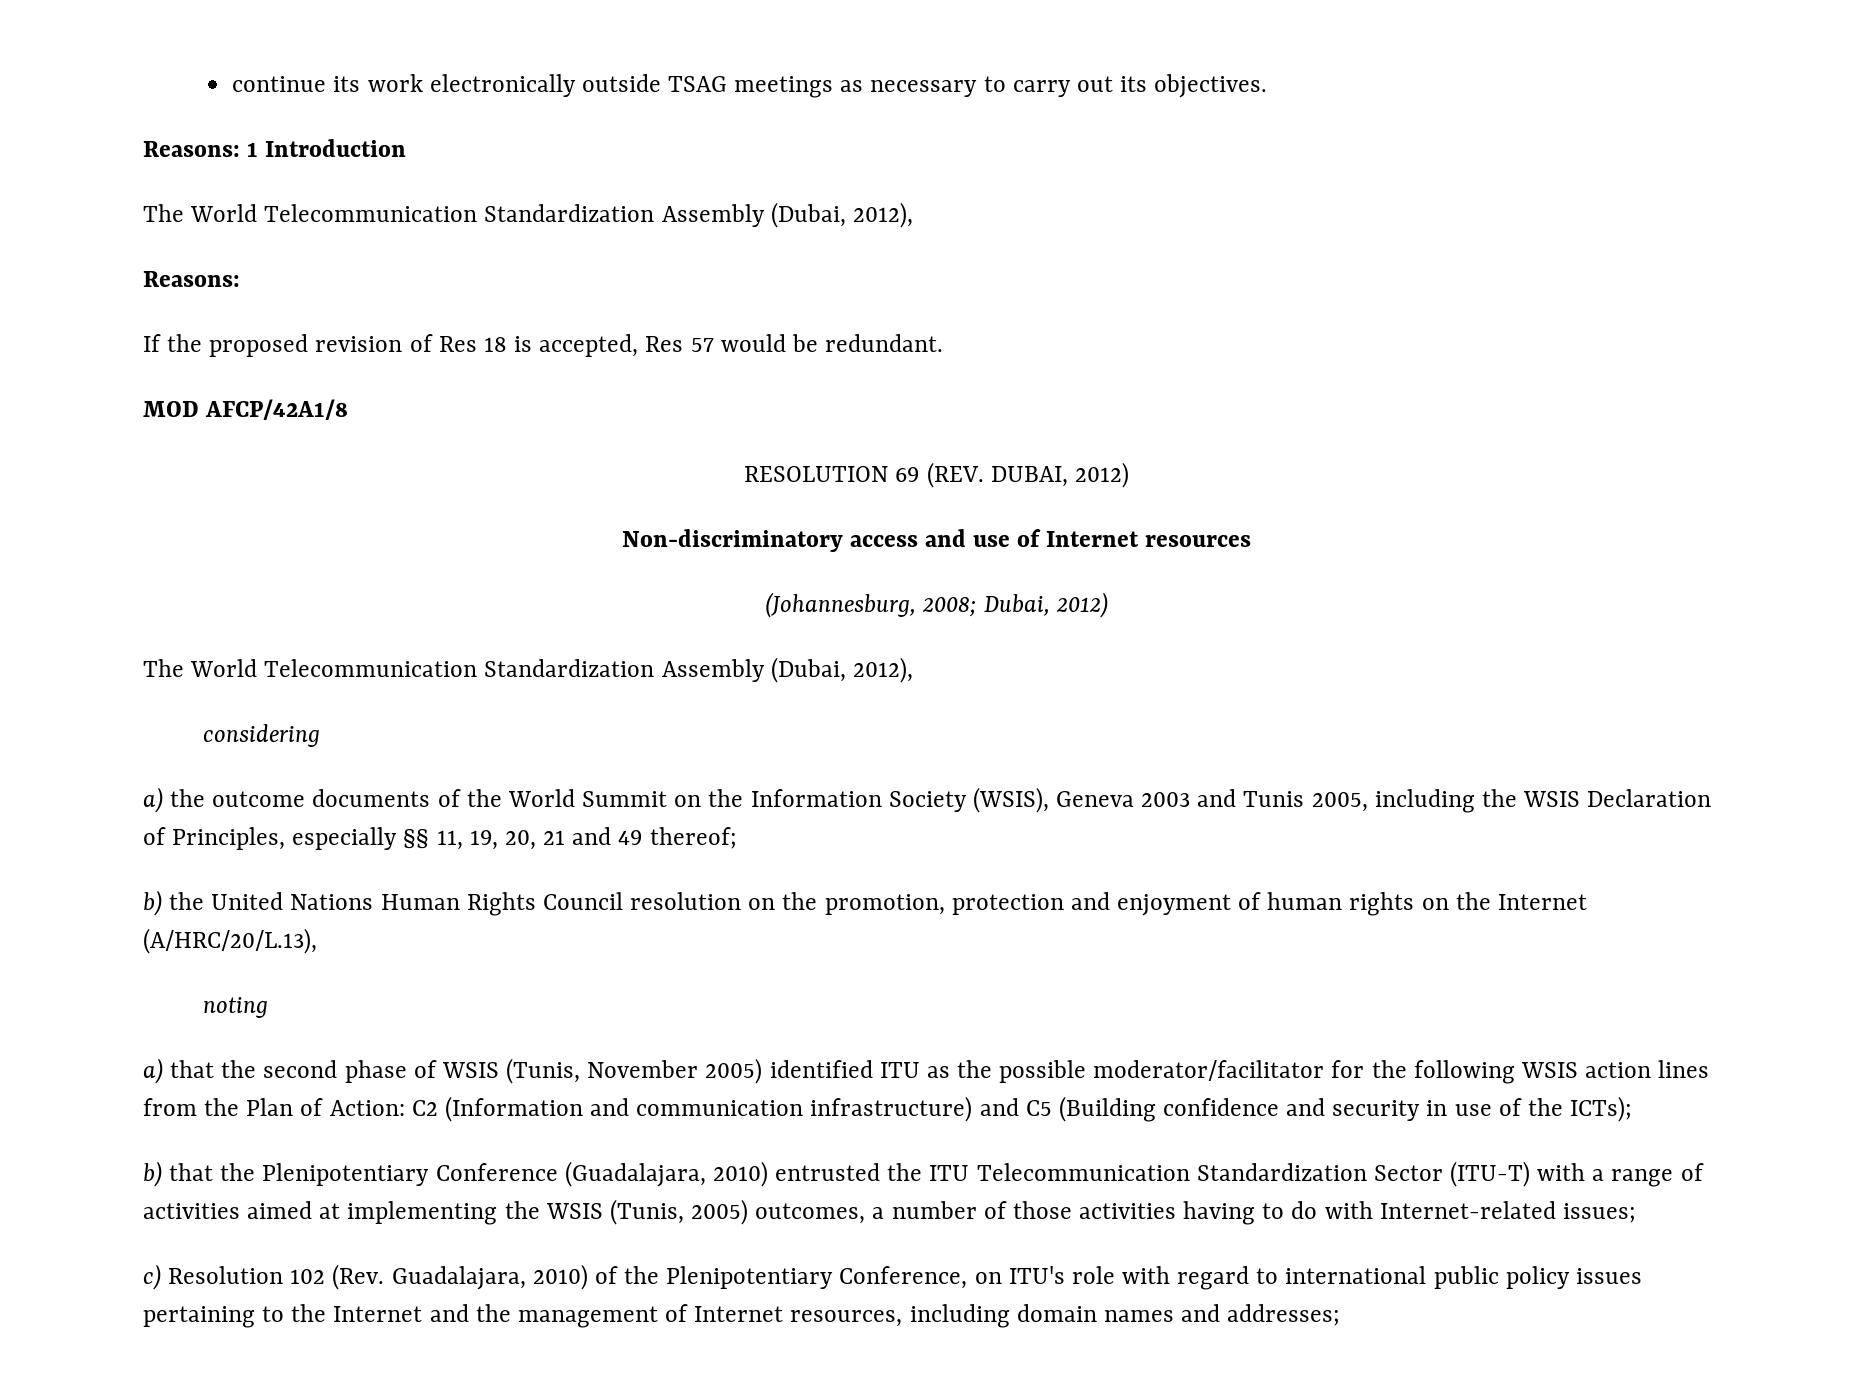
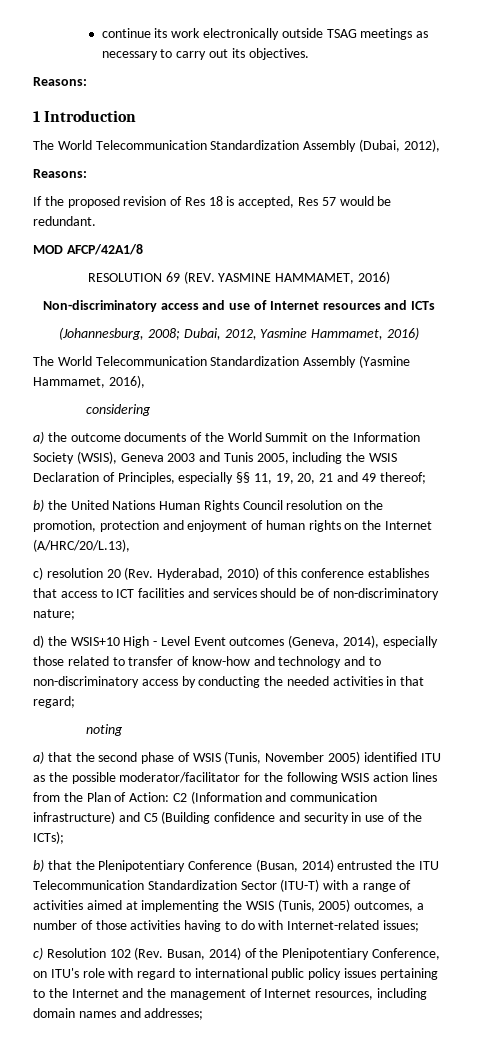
  continue its work electronically outside TSAG meetings as necessary to carry out its objectives.
- Reasons: 1 Introduction
+ Reasons:
+ 1 Introduction
- RESOLUTION 69 (REV. DUBAI, 2012)
+ RESOLUTION 69 (REV. YASMINE HAMMAMET, 2016)
- Non-discriminatory access and use of Internet resources
+ Non-discriminatory access and use of Internet resources and ICTs
- (Johannesburg, 2008; Dubai, 2012)
- The World Telecommunication Standardization Assembly (Dubai, 2012),
+ (Johannesburg, 2008; Dubai, 2012, Yasmine Hammamet, 2016)
+ The World Telecommunication Standardization Assembly (Yasmine Hammamet, 2016),
+ c) resolution 20 (Rev. Hyderabad, 2010) of this conference establishes that access to ICT facilities and services should be of non-discriminatory nature;
+ d) the WSIS+10 High - Level Event outcomes (Geneva, 2014), especially those related to transfer of know-how and technology and to non-discriminatory access by conducting the needed activities in that regard;
- b) that the Plenipotentiary Conference (Guadalajara, 2010) entrusted the ITU Telecommunication Standardization Sector (ITU-T) with a range of activities aimed at implementing the WSIS (Tunis, 2005) outcomes, a number of those activities having to do with Internet-related issues;
+ b) that the Plenipotentiary Conference (Busan, 2014) entrusted the ITU Telecommunication Standardization Sector (ITU-T) with a range of activities aimed at implementing the WSIS (Tunis, 2005) outcomes, a number of those activities having to do with Internet-related issues;
- c) Resolution 102 (Rev. Guadalajara, 2010) of the Plenipotentiary Conference, on ITU's role with regard to international public policy issues pertaining to the Internet and the management of Internet resources, including domain names and addresses;
+ c) Resolution 102 (Rev. Busan, 2014) of the Plenipotentiary Conference, on ITU's role with regard to international public policy issues pertaining to the Internet and the management of Internet resources, including domain names and addresses;

